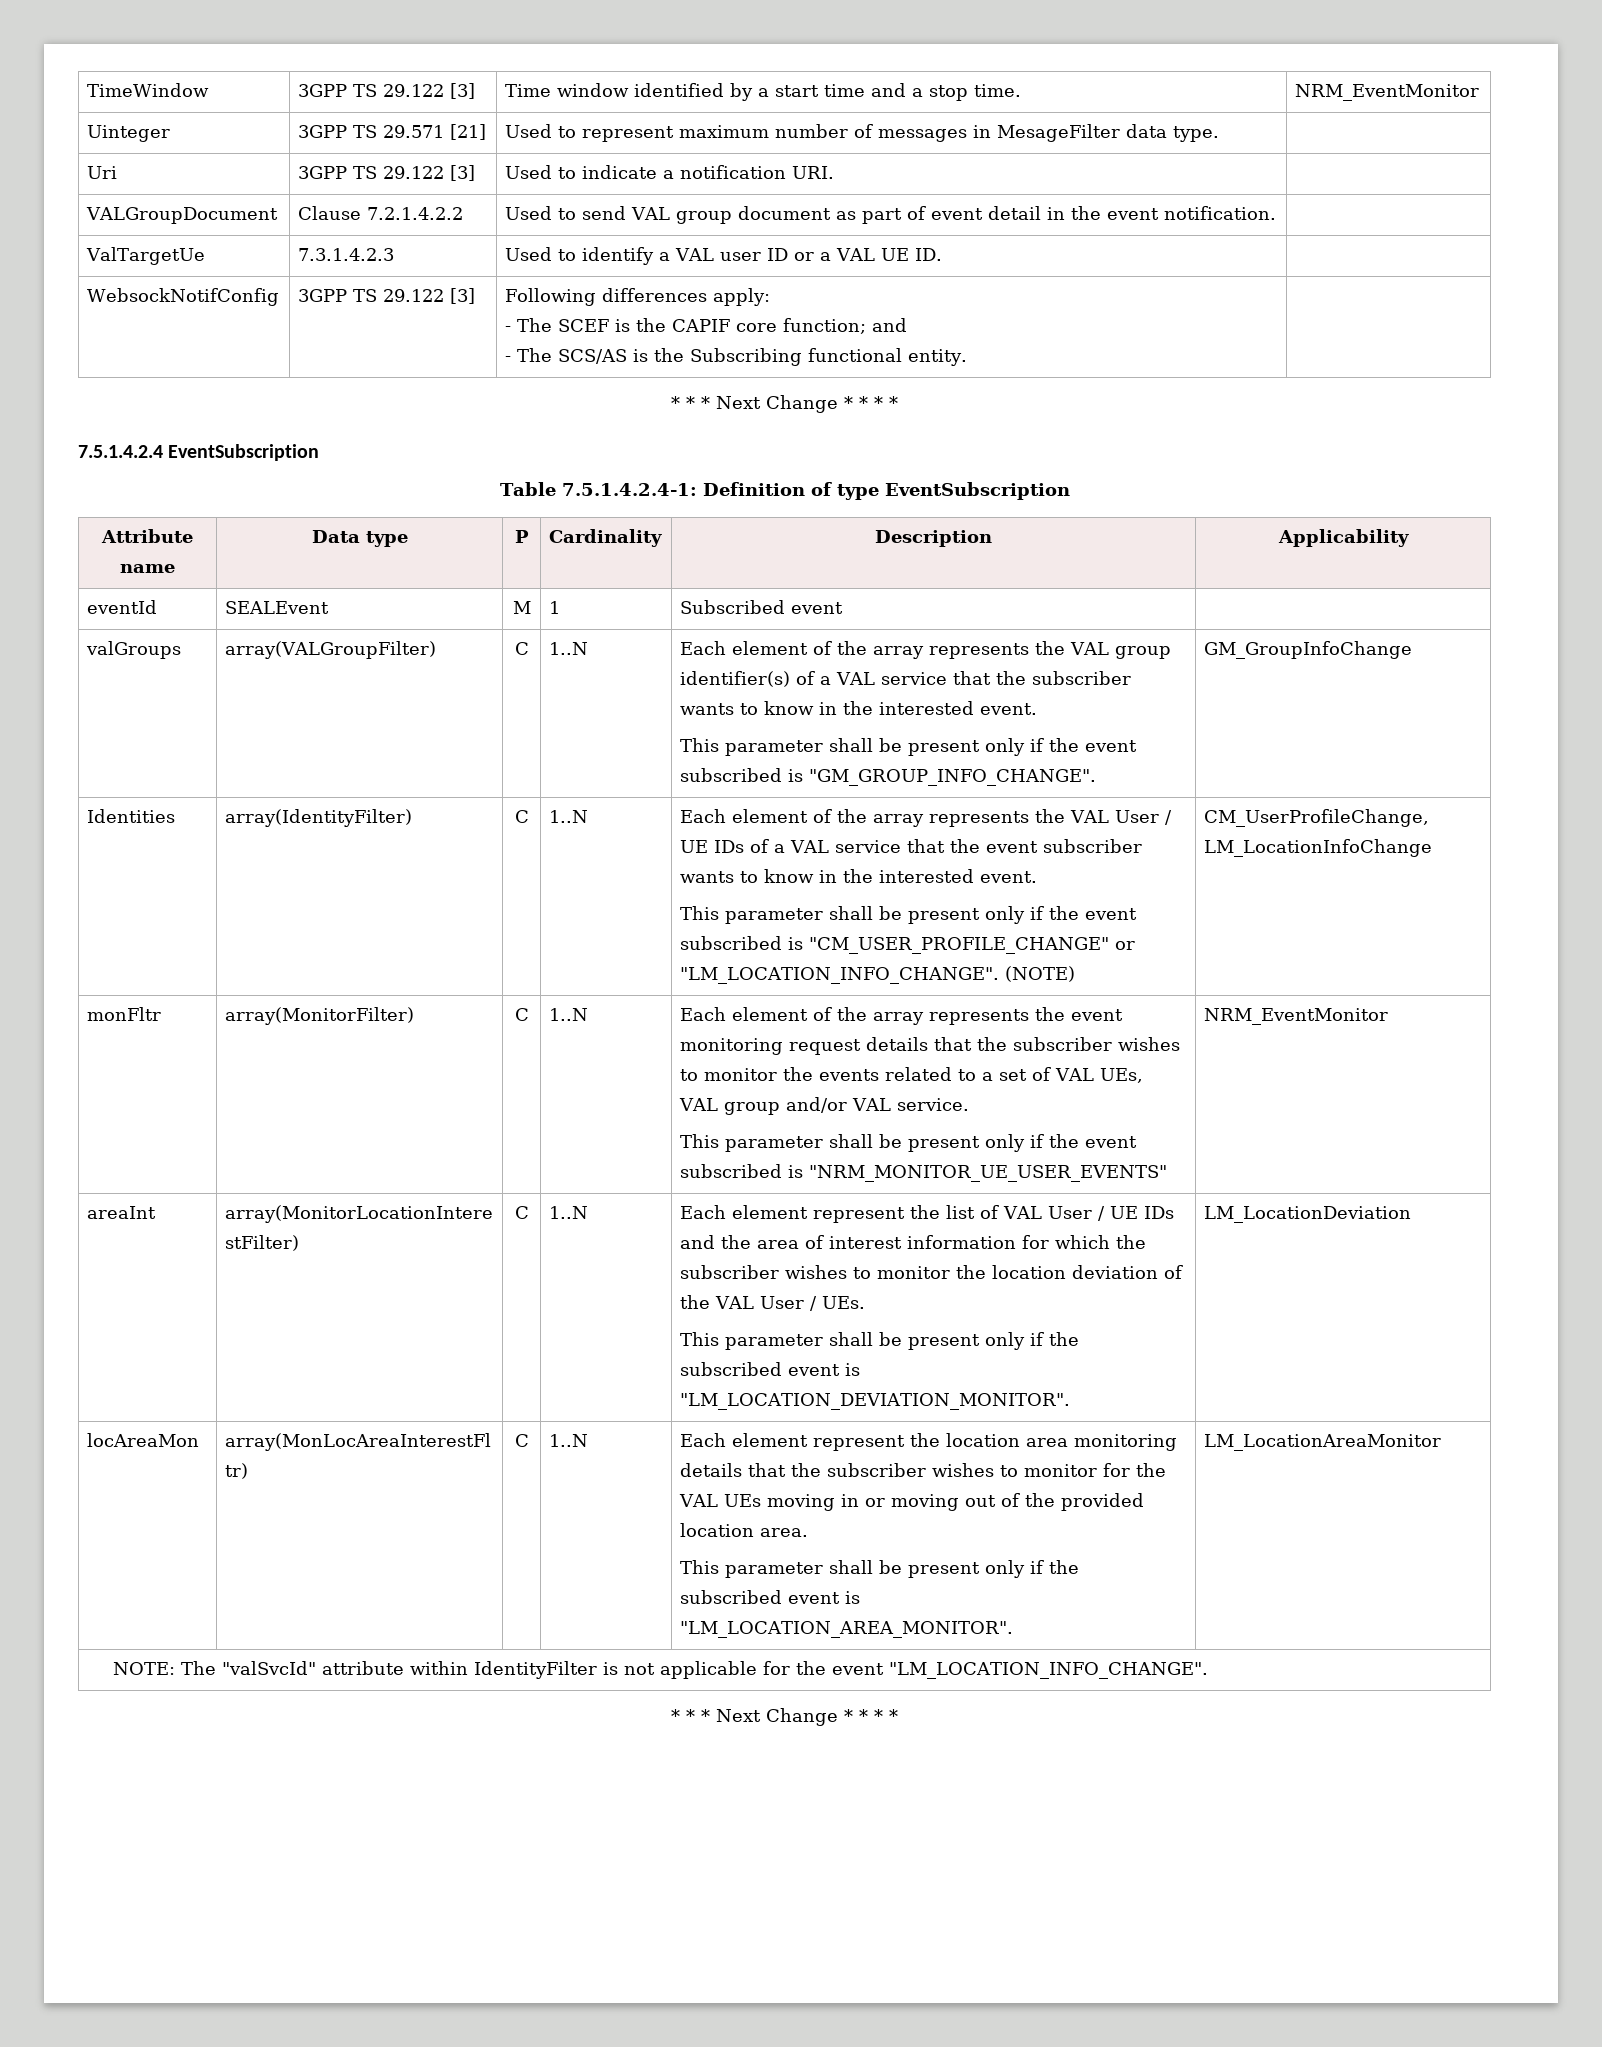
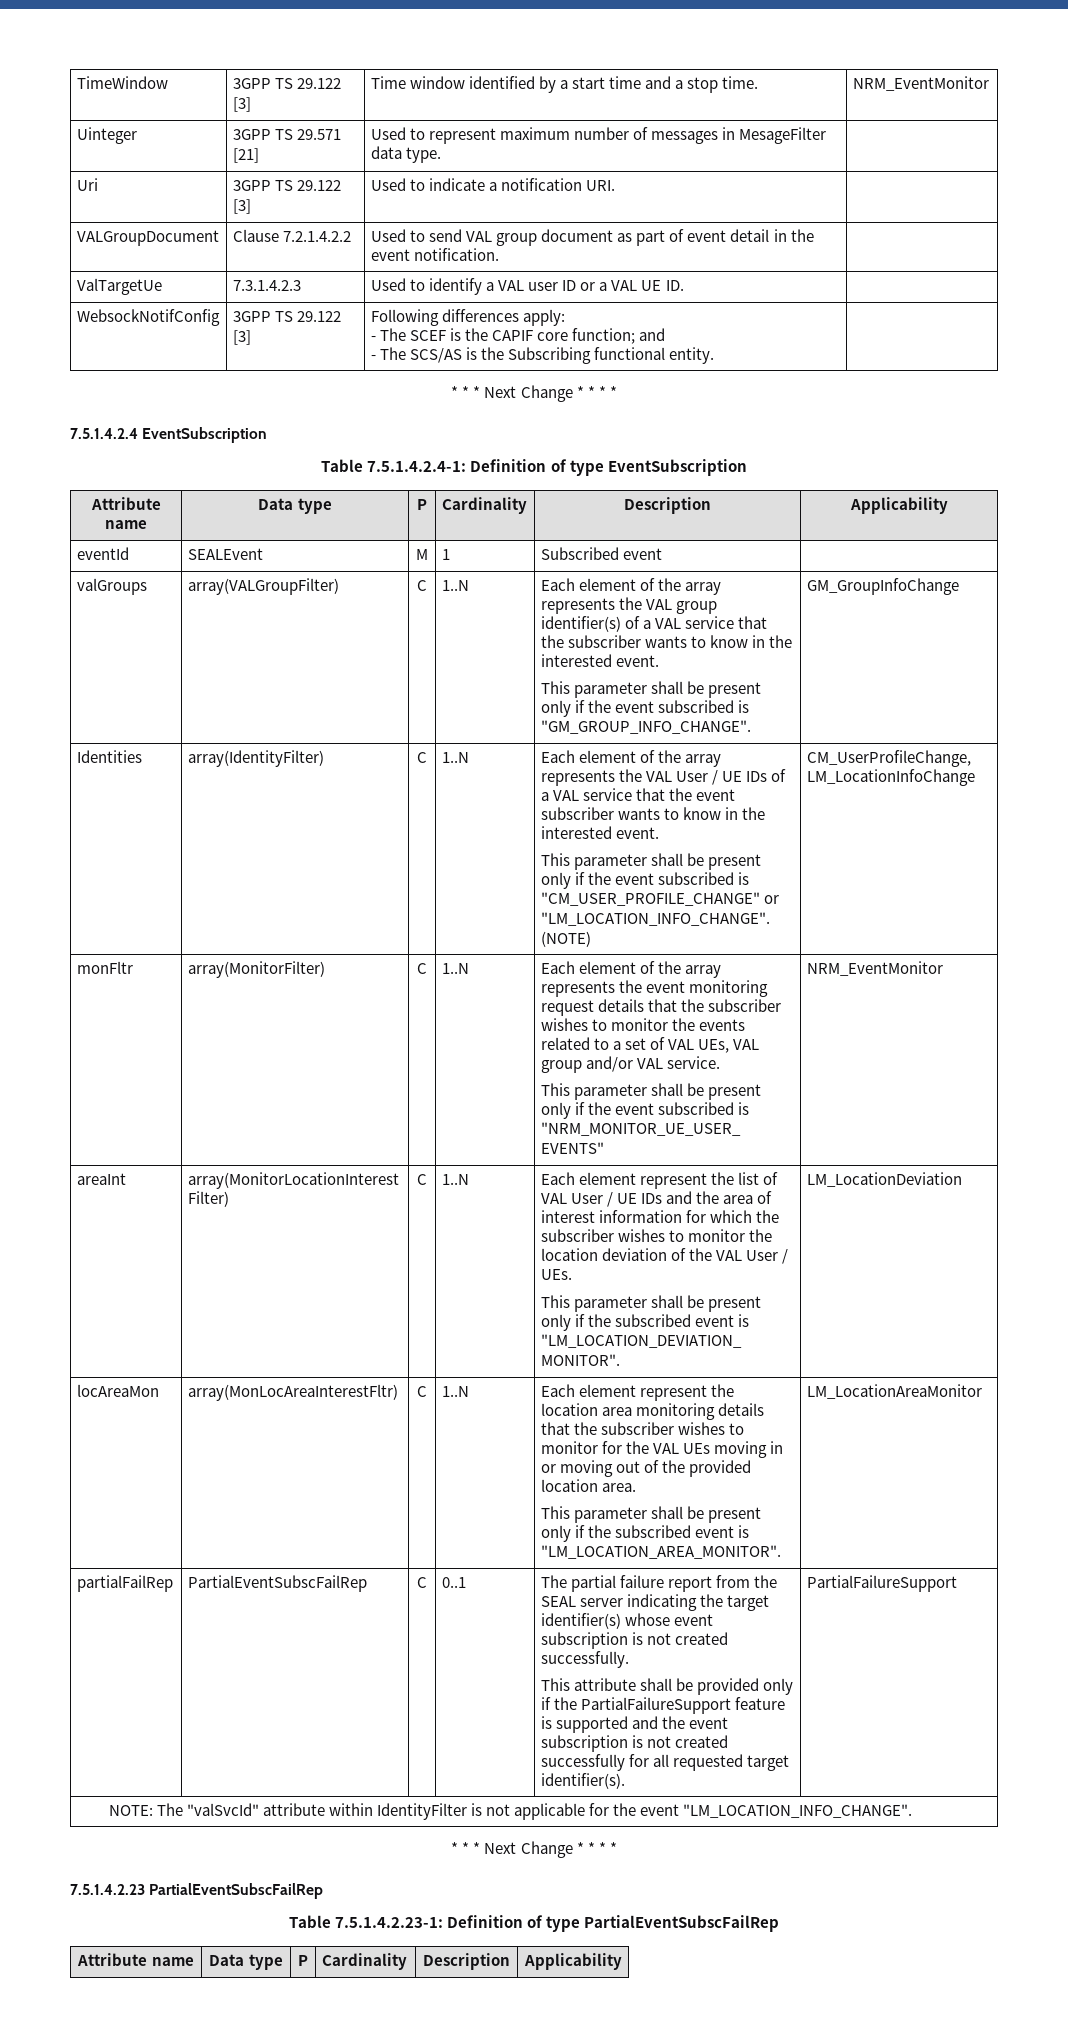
+ partialFailRep | PartialEventSubscFailRep | C | 0..1 | The partial failure report from the SEAL server indicating the target identifier(s) whose event subscription is not created successfully.
+ This attribute shall be provided only if the PartialFailureSupport feature is supported and the event subscription is not created successfully for all requested target identifier(s). | PartialFailureSupport
+ 7.5.1.4.2.23 PartialEventSubscFailRep
+ Table 7.5.1.4.2.23-1: Definition of type PartialEventSubscFailRep
+ Attribute name | Data type | P | Cardinality | Description | Applicability

